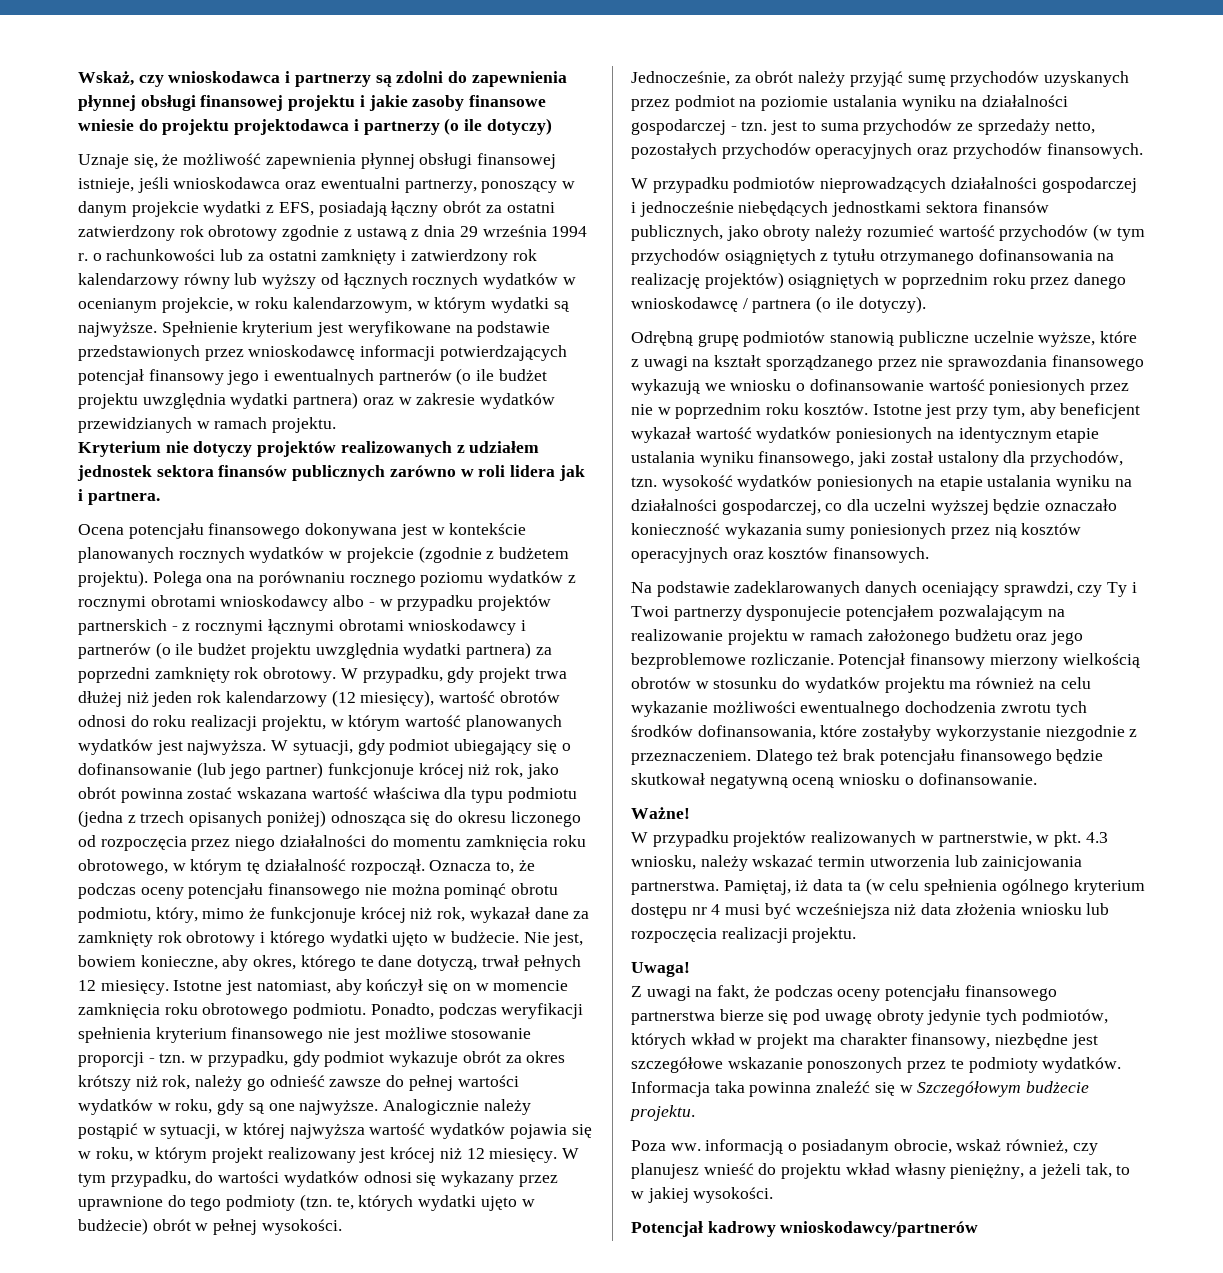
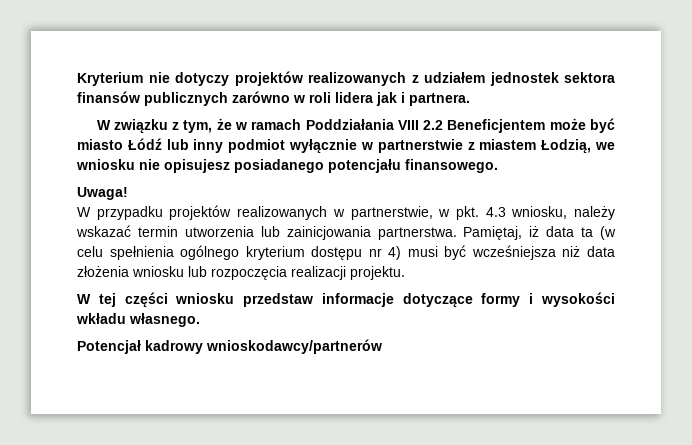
- Wskaż, czy wnioskodawca i partnerzy są zdolni do zapewnienia płynnej obsługi finansowej projektu i jakie zasoby finansowe wniesie do projektu projektodawca i partnerzy (o ile dotyczy)
- Uznaje się, że możliwość zapewnienia płynnej obsługi finansowej istnieje, jeśli wnioskodawca oraz ewentualni partnerzy, ponoszący w danym projekcie wydatki z EFS, posiadają łączny obrót za ostatni zatwierdzony rok obrotowy zgodnie z ustawą z dnia 29 września 1994 r. o rachunkowości lub za ostatni zamknięty i zatwierdzony rok kalendarzowy równy lub wyższy od łącznych rocznych wydatków w ocenianym projekcie, w roku kalendarzowym, w którym wydatki są najwyższe. Spełnienie kryterium jest weryfikowane na podstawie przedstawionych przez wnioskodawcę informacji potwierdzających potencjał finansowy jego i ewentualnych partnerów (o ile budżet projektu uwzględnia wydatki partnera) oraz w zakresie wydatków przewidzianych w ramach projektu.
- Ocena potencjału finansowego dokonywana jest w kontekście planowanych rocznych wydatków w projekcie (zgodnie z budżetem projektu). Polega ona na porównaniu rocznego poziomu wydatków z rocznymi obrotami wnioskodawcy albo - w przypadku projektów partnerskich - z rocznymi łącznymi obrotami wnioskodawcy i partnerów (o ile budżet projektu uwzględnia wydatki partnera) za poprzedni zamknięty rok obrotowy. W przypadku, gdy projekt trwa dłużej niż jeden rok kalendarzowy (12 miesięcy), wartość obrotów odnosi do roku realizacji projektu, w którym wartość planowanych wydatków jest najwyższa. W sytuacji, gdy podmiot ubiegający się o dofinansowanie (lub jego partner) funkcjonuje krócej niż rok, jako obrót powinna zostać wskazana wartość właściwa dla typu podmiotu (jedna z trzech opisanych poniżej) odnosząca się do okresu liczonego od rozpoczęcia przez niego działalności do momentu zamknięcia roku obrotowego, w którym tę działalność rozpoczął. Oznacza to, że podczas oceny potencjału finansowego nie można pominąć obrotu podmiotu, który, mimo że funkcjonuje krócej niż rok, wykazał dane za zamknięty rok obrotowy i którego wydatki ujęto w budżecie. Nie jest, bowiem konieczne, aby okres, którego te dane dotyczą, trwał pełnych 12 miesięcy. Istotne jest natomiast, aby kończył się on w momencie zamknięcia roku obrotowego podmiotu. Ponadto, podczas weryfikacji spełnienia kryterium finansowego nie jest możliwe stosowanie proporcji - tzn. w przypadku, gdy podmiot wykazuje obrót za okres krótszy niż rok, należy go odnieść zawsze do pełnej wartości wydatków w roku, gdy są one najwyższe. Analogicznie należy postąpić w sytuacji, w której najwyższa wartość wydatków pojawia się w roku, w którym projekt realizowany jest krócej niż 12 miesięcy. W tym przypadku, do wartości wydatków odnosi się wykazany przez uprawnione do tego podmioty (tzn. te, których wydatki ujęto w budżecie) obrót w pełnej wysokości.
- Jednocześnie, za obrót należy przyjąć sumę przychodów uzyskanych przez podmiot na poziomie ustalania wyniku na działalności gospodarczej - tzn. jest to suma przychodów ze sprzedaży netto, pozostałych przychodów operacyjnych oraz przychodów finansowych.
- W przypadku podmiotów nieprowadzących działalności gospodarczej i jednocześnie niebędących jednostkami sektora finansów publicznych, jako obroty należy rozumieć wartość przychodów (w tym przychodów osiągniętych z tytułu otrzymanego dofinansowania na realizację projektów) osiągniętych w poprzednim roku przez danego wnioskodawcę / partnera (o ile dotyczy).
- Odrębną grupę podmiotów stanowią publiczne uczelnie wyższe, które z uwagi na kształt sporządzanego przez nie sprawozdania finansowego wykazują we wniosku o dofinansowanie wartość poniesionych przez nie w poprzednim roku kosztów. Istotne jest przy tym, aby beneficjent wykazał wartość wydatków poniesionych na identycznym etapie ustalania wyniku finansowego, jaki został ustalony dla przychodów, tzn. wysokość wydatków poniesionych na etapie ustalania wyniku na działalności gospodarczej, co dla uczelni wyższej będzie oznaczało konieczność wykazania sumy poniesionych przez nią kosztów operacyjnych oraz kosztów finansowych.
- Na podstawie zadeklarowanych danych oceniający sprawdzi, czy Ty i Twoi partnerzy dysponujecie potencjałem pozwalającym na realizowanie projektu w ramach założonego budżetu oraz jego bezproblemowe rozliczanie. Potencjał finansowy mierzony wielkością obrotów w stosunku do wydatków projektu ma również na celu wykazanie możliwości ewentualnego dochodzenia zwrotu tych środków dofinansowania, które zostałyby wykorzystanie niezgodnie z przeznaczeniem. Dlatego też brak potencjału finansowego będzie skutkował negatywną oceną wniosku o dofinansowanie.
- Ważne!
+ W związku z tym, że w ramach Poddziałania VIII 2.2 Beneficjentem może być miasto Łódź lub inny podmiot wyłącznie w partnerstwie z miastem Łodzią, we wniosku nie opisujesz posiadanego potencjału finansowego.
+ Uwaga!
- Pamiętaj, iż data ta (w celu spełnienia ogólnego kryterium dostępu nr 4 musi być wcześniejsza niż data złożenia wniosku lub rozpoczęcia realizacji projektu.
+ Pamiętaj, iż data ta (w celu spełnienia ogólnego kryterium dostępu nr 4) musi być wcześniejsza niż data złożenia wniosku lub rozpoczęcia realizacji projektu.
- Uwaga!
- Z uwagi na fakt, że podczas oceny potencjału finansowego partnerstwa bierze się pod uwagę obroty jedynie tych podmiotów, których wkład w projekt ma charakter finansowy, niezbędne jest szczegółowe wskazanie ponoszonych przez te podmioty wydatków. Informacja taka powinna znaleźć się w Szczegółowym budżecie projektu.
- Poza ww. informacją o posiadanym obrocie, wskaż również, czy planujesz wnieść do projektu wkład własny pieniężny, a jeżeli tak, to w jakiej wysokości.
+ W tej części wniosku przedstaw informacje dotyczące formy i wysokości wkładu własnego.

